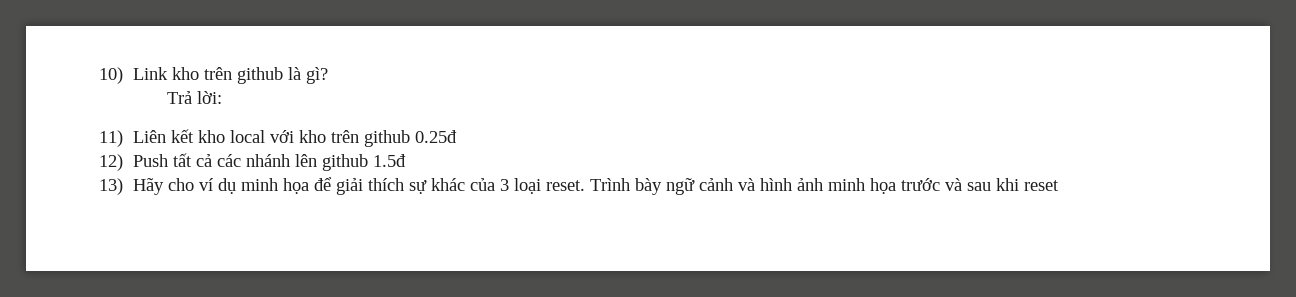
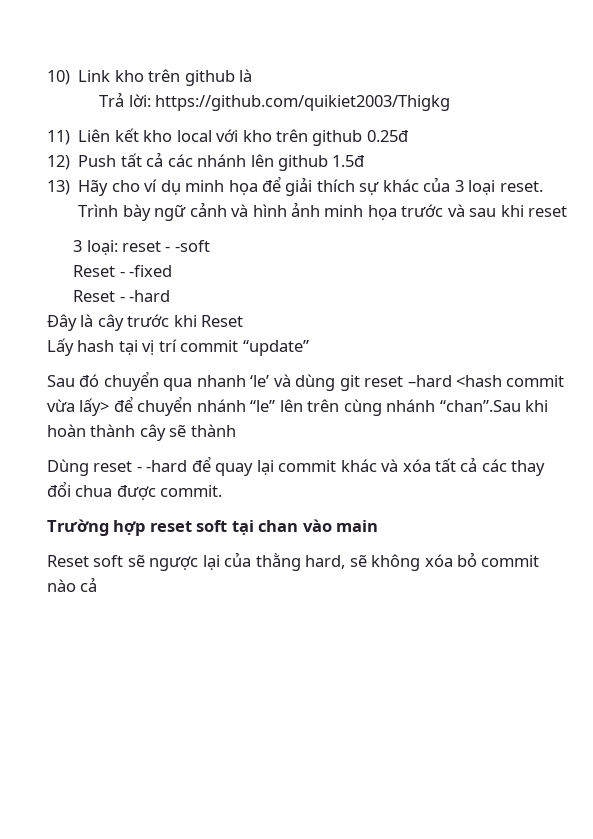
- 10) Link kho trên github là gì?
+ 10) Link kho trên github là
- Trả lời:
+ Trả lời: https://github.com/quikiet2003/Thigkg
+ 3 loại: reset - -soft
+ Reset - -fixed
+ Reset - -hard
+ Đây là cây trước khi Reset
+ Lấy hash tại vị trí commit “update”
+ Sau đó chuyển qua nhanh ‘le’ và dùng git reset –hard <hash commit vừa lấy> để chuyển nhánh “le” lên trên cùng nhánh “chan”.Sau khi hoàn thành cây sẽ thành
+ Dùng reset - -hard để quay lại commit khác và xóa tất cả các thay đổi chua được commit.
+ Trường hợp reset soft tại chan vào main
+ Reset soft sẽ ngược lại của thằng hard, sẽ không xóa bỏ commit nào cả

